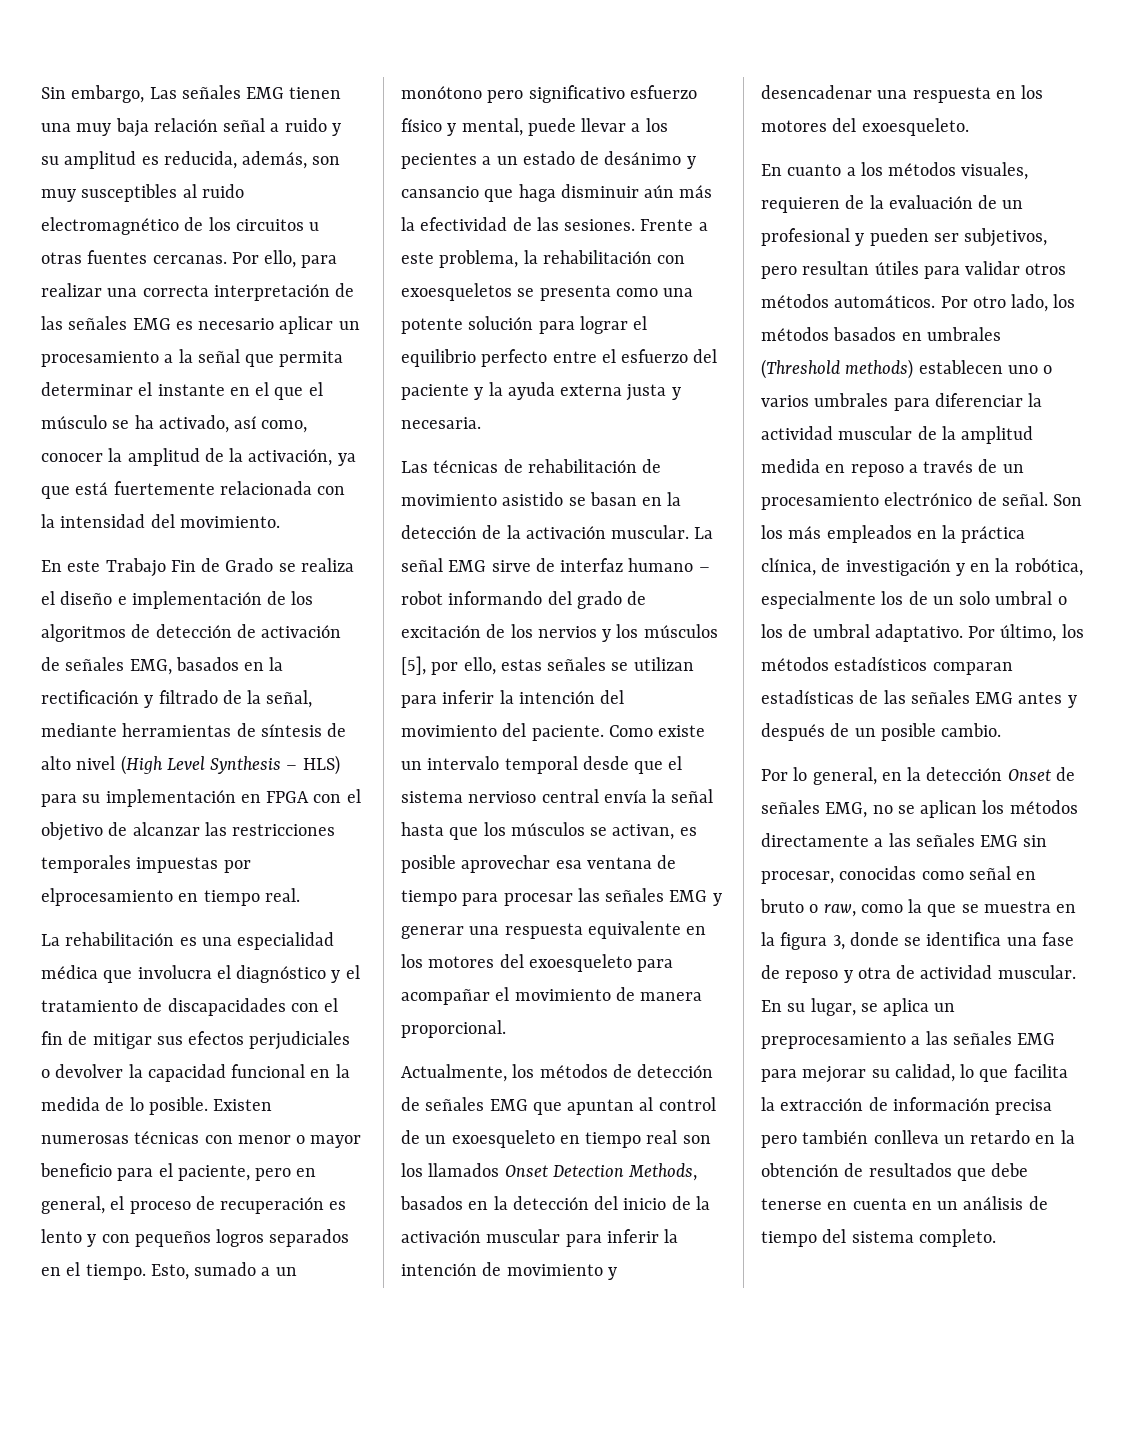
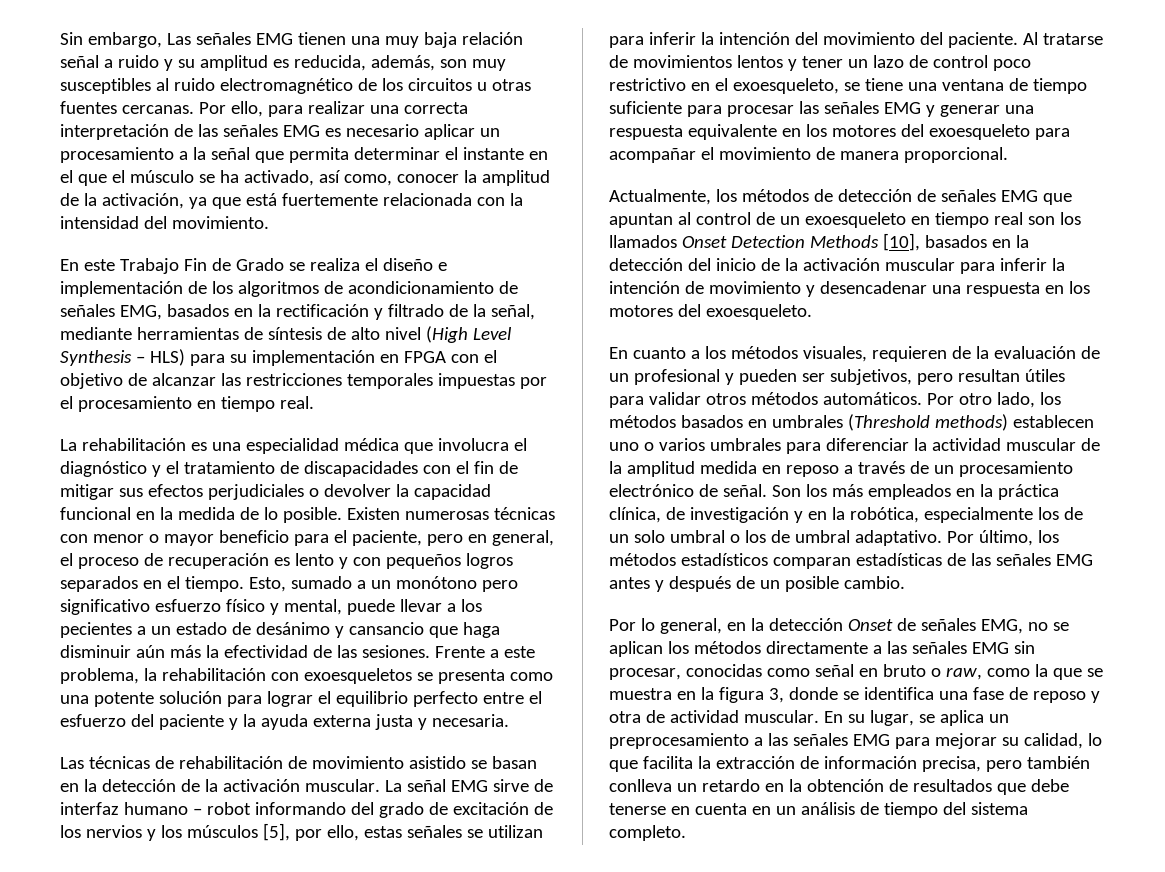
- En este Trabajo Fin de Grado se realiza el diseño e implementación de los algoritmos de detección de activación de señales EMG, basados en la rectificación y filtrado de la señal, mediante herramientas de síntesis de alto nivel (High Level Synthesis – HLS) para su implementación en FPGA con el objetivo de alcanzar las restricciones temporales impuestas por elprocesamiento en tiempo real.
+ En este Trabajo Fin de Grado se realiza el diseño e implementación de los algoritmos de acondicionamiento de señales EMG, basados en la rectificación y filtrado de la señal, mediante herramientas de síntesis de alto nivel (High Level Synthesis – HLS) para su implementación en FPGA con el objetivo de alcanzar las restricciones temporales impuestas por el procesamiento en tiempo real.
- Como existe un intervalo temporal desde que el sistema nervioso central envía la señal hasta que los músculos se activan, es posible aprovechar esa ventana de tiempo para procesar las señales EMG y generar una respuesta equivalente en los motores del exoesqueleto para acompañar el movimiento de manera proporcional.
+ Al tratarse de movimientos lentos y tener un lazo de control poco restrictivo en el exoesqueleto, se tiene una ventana de tiempo suficiente para procesar las señales EMG y generar una respuesta equivalente en los motores del exoesqueleto para acompañar el movimiento de manera proporcional.
- Actualmente, los métodos de detección de señales EMG que apuntan al control de un exoesqueleto en tiempo real son los llamados Onset Detection Methods, basados en la detección del inicio de la activación muscular para inferir la intención de movimiento y desencadenar una respuesta en los motores del exoesqueleto.
+ Actualmente, los métodos de detección de señales EMG que apuntan al control de un exoesqueleto en tiempo real son los llamados Onset Detection Methods [10], basados en la detección del inicio de la activación muscular para inferir la intención de movimiento y desencadenar una respuesta en los motores del exoesqueleto.
- En su lugar, se aplica un preprocesamiento a las señales EMG para mejorar su calidad, lo que facilita la extracción de información precisa pero también conlleva un retardo en la obtención de resultados que debe tenerse en cuenta en un análisis de tiempo del sistema completo.
+ En su lugar, se aplica un preprocesamiento a las señales EMG para mejorar su calidad, lo que facilita la extracción de información precisa, pero también conlleva un retardo en la obtención de resultados que debe tenerse en cuenta en un análisis de tiempo del sistema completo.

